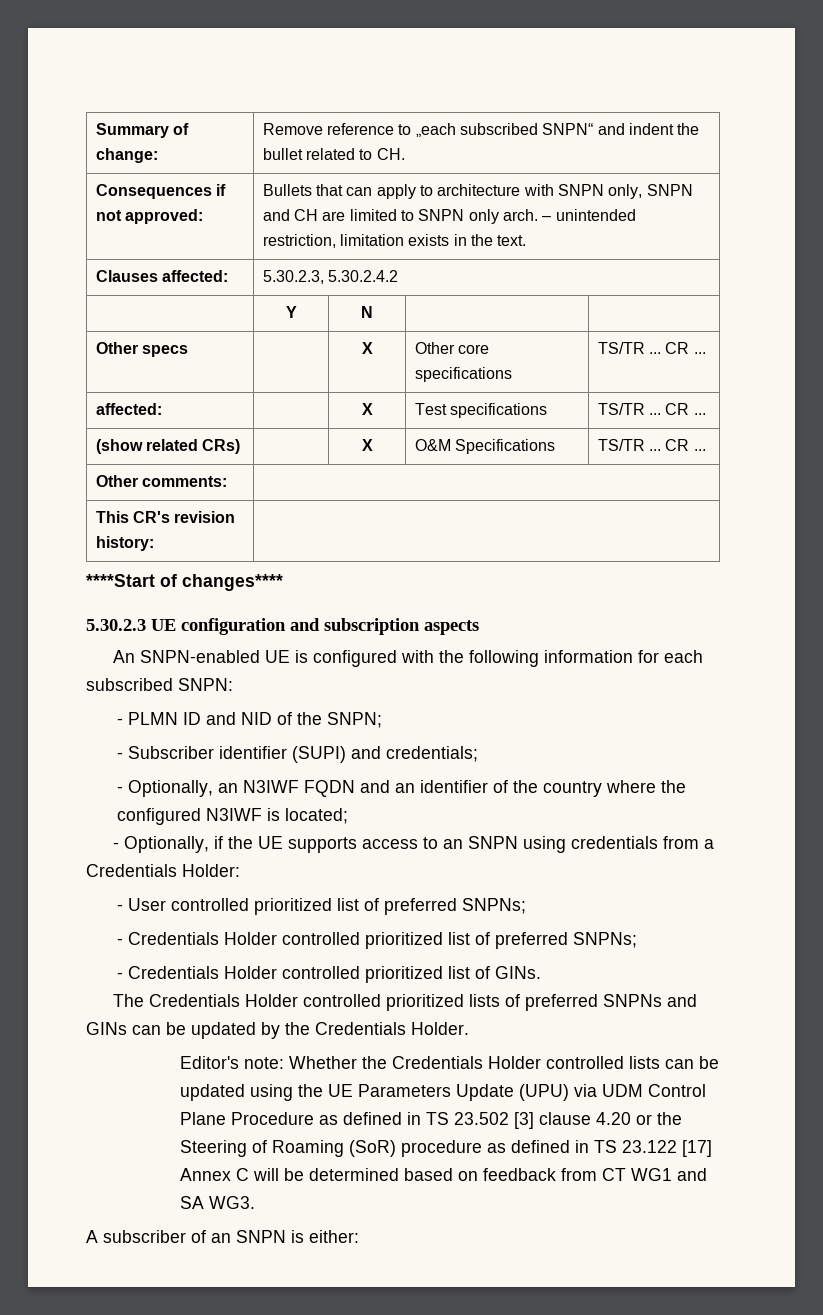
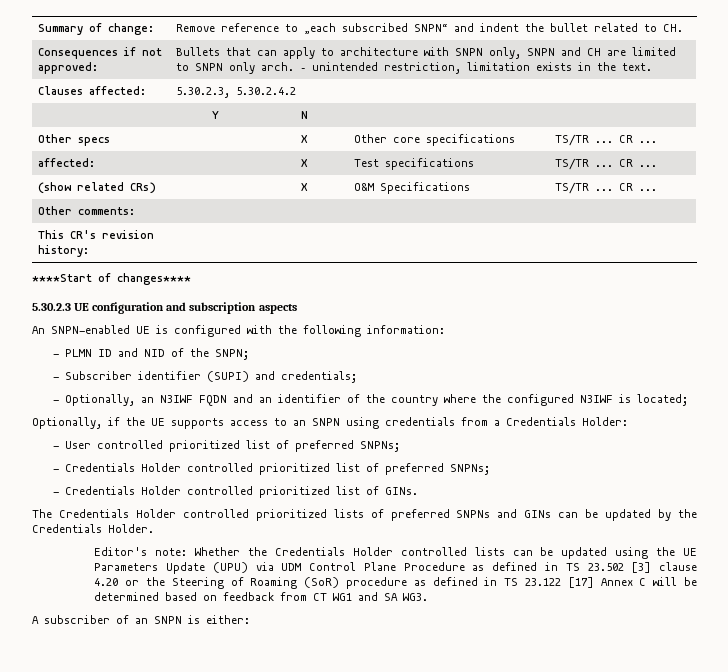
- An SNPN-enabled UE is configured with the following information for each subscribed SNPN:
+ An SNPN-enabled UE is configured with the following information:
- - Optionally, if the UE supports access to an SNPN using credentials from a Credentials Holder:
+ Optionally, if the UE supports access to an SNPN using credentials from a Credentials Holder:

